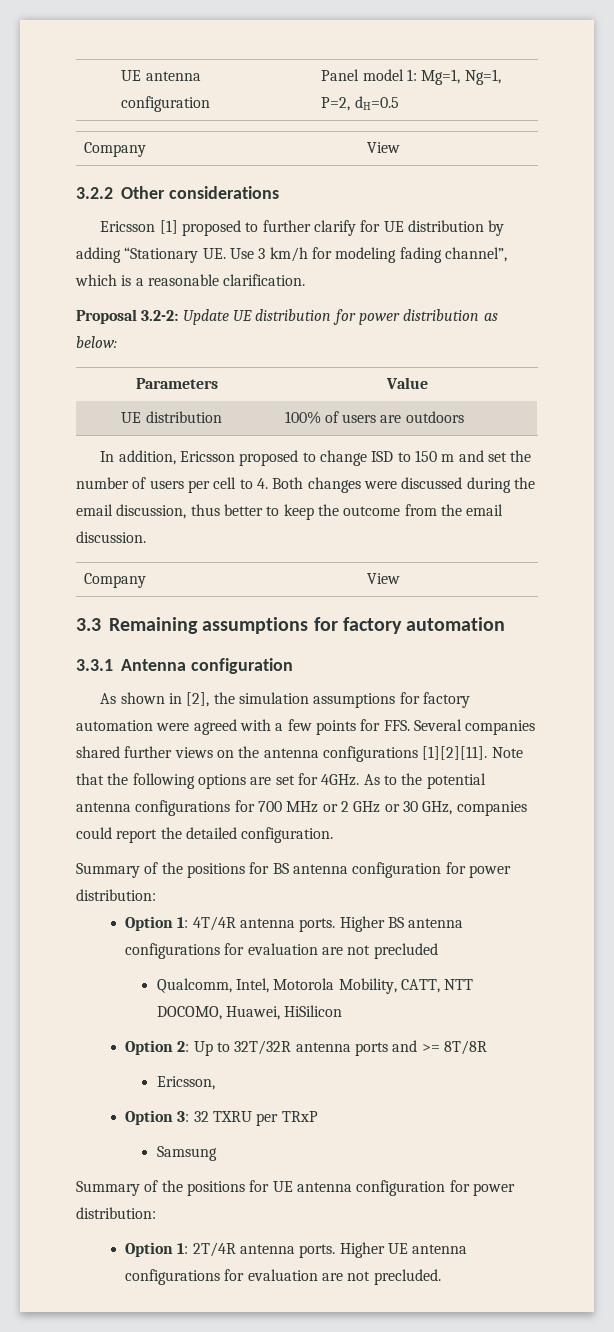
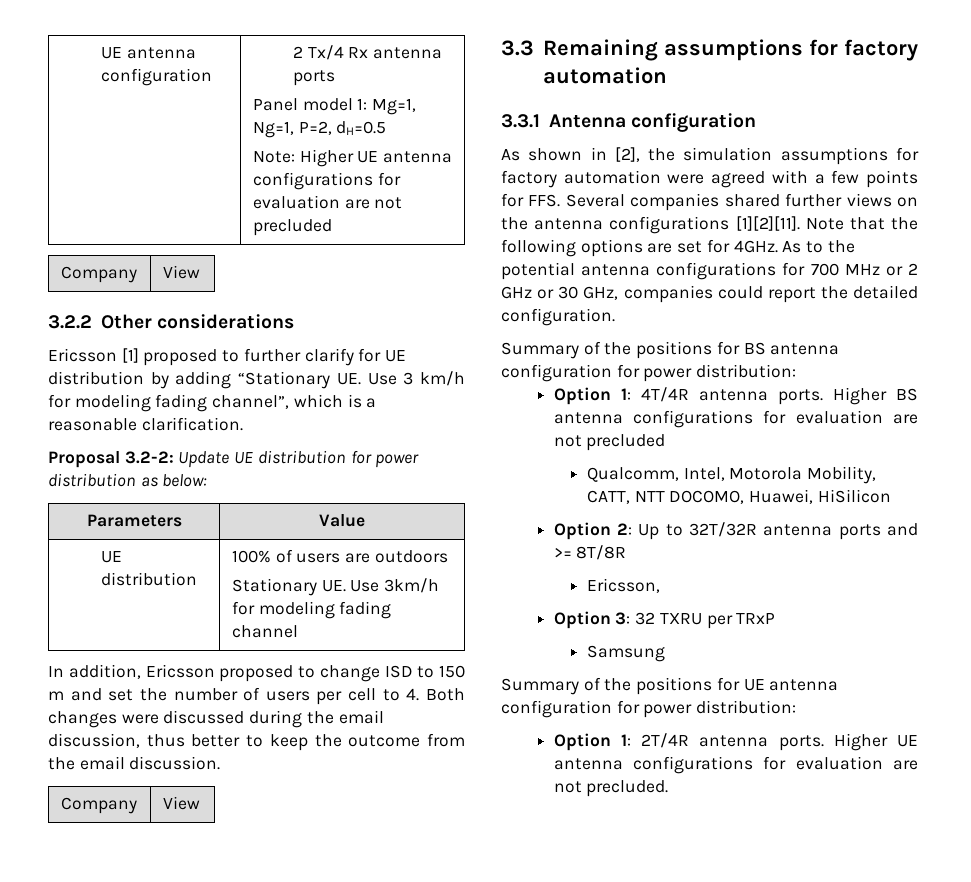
- UE antenna configuration | Panel model 1: Mg=1, Ng=1, P=2, dH=0.5
+ UE antenna configuration | 2 Tx/4 Rx antenna ports
+ Panel model 1: Mg=1, Ng=1, P=2, dH=0.5
+ Note: Higher UE antenna configurations for evaluation are not precluded
  UE distribution | 100% of users are outdoors
+ Stationary UE. Use 3km/h for modeling fading channel

